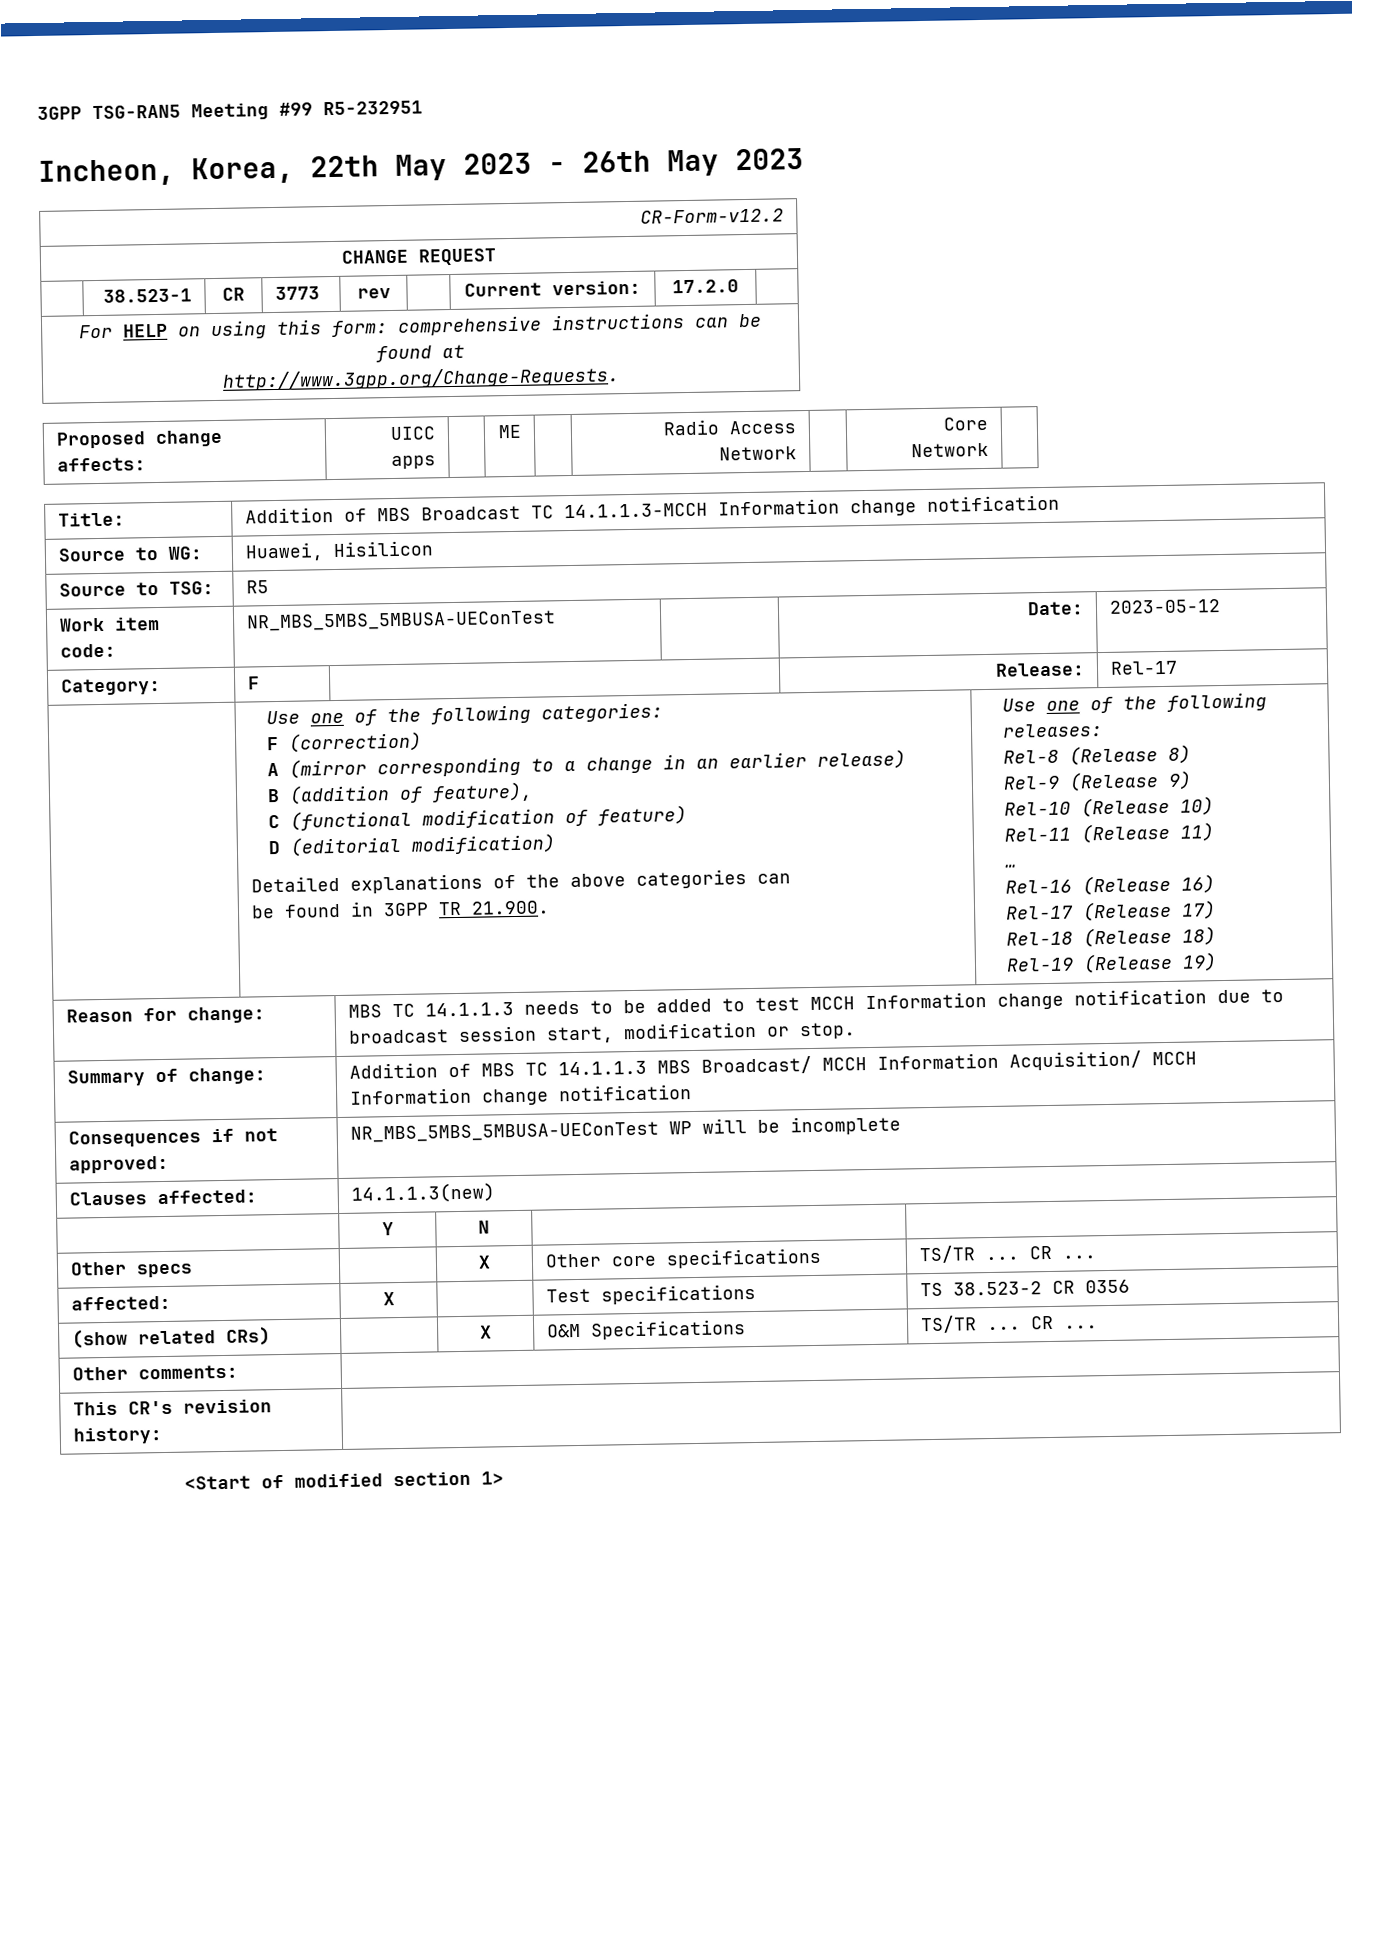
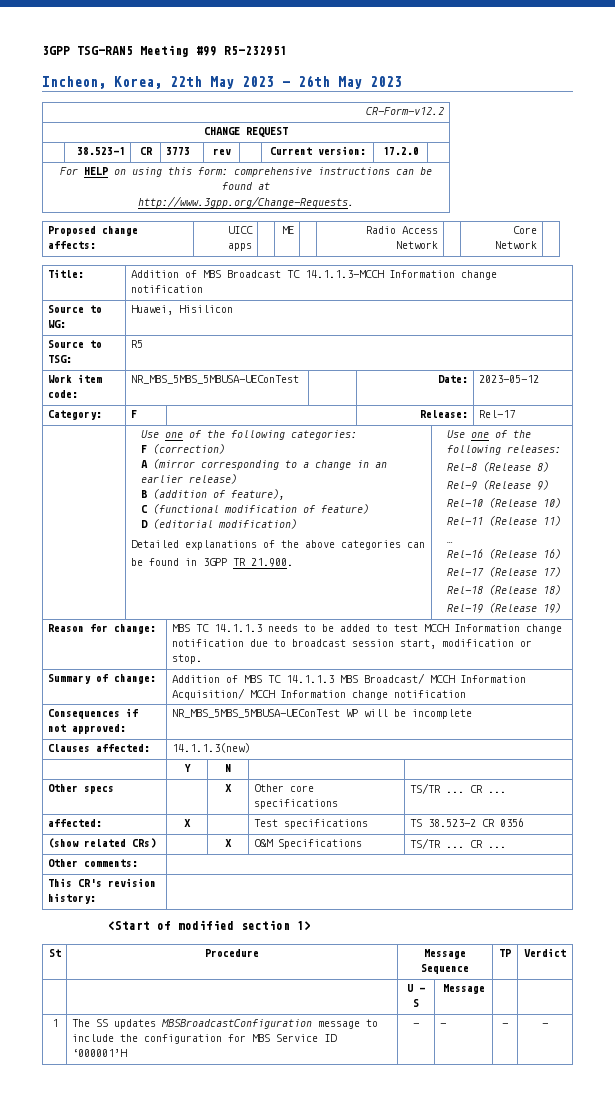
+ St | Procedure | Message Sequence | TP | Verdict
+ | | U - S | Message | |
+ 1 | The SS updates MBSBroadcastConfiguration message to include the configuration for MBS Service ID ‘000001’H | - | - | - | -

